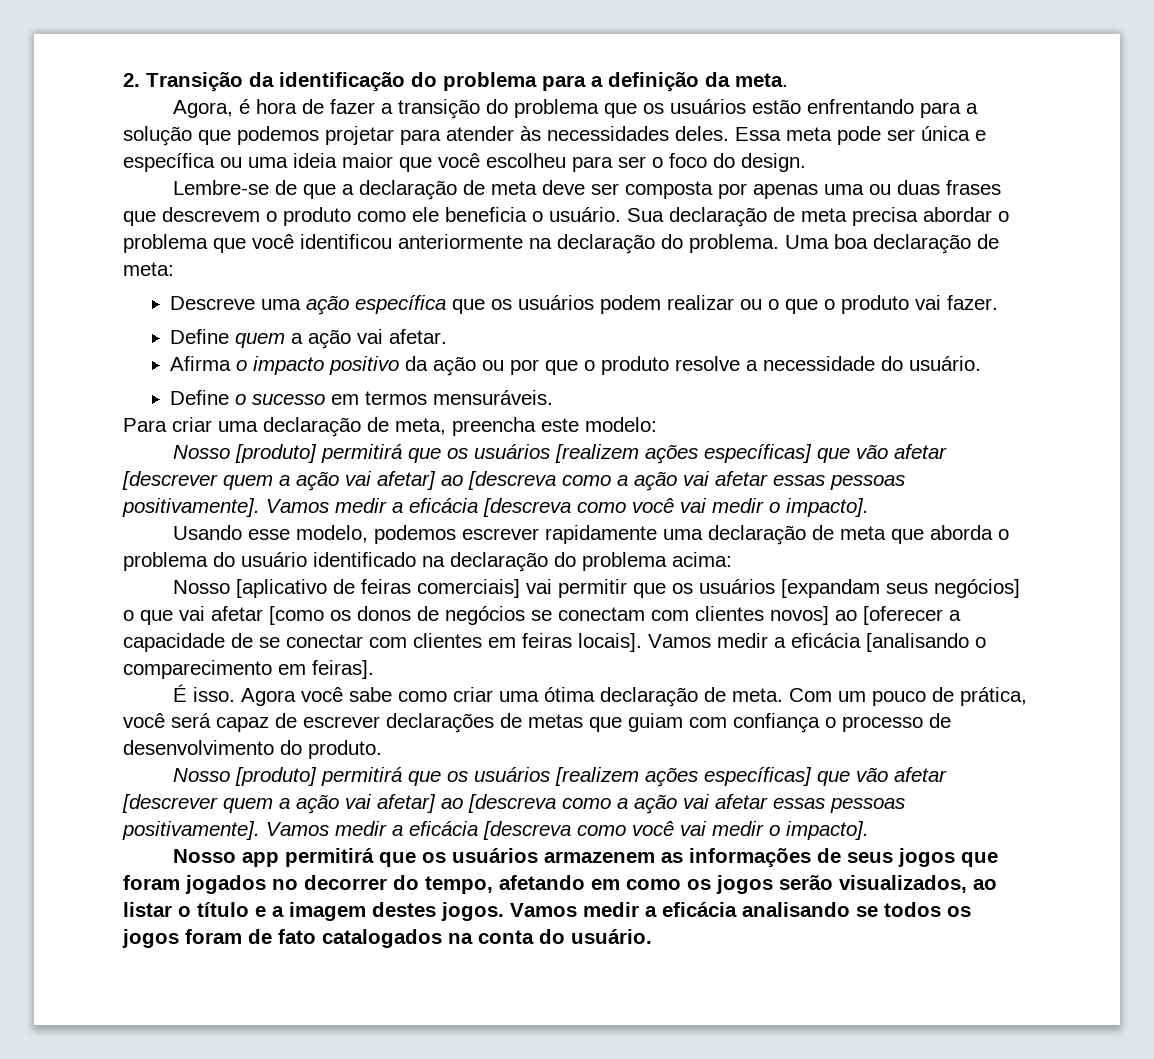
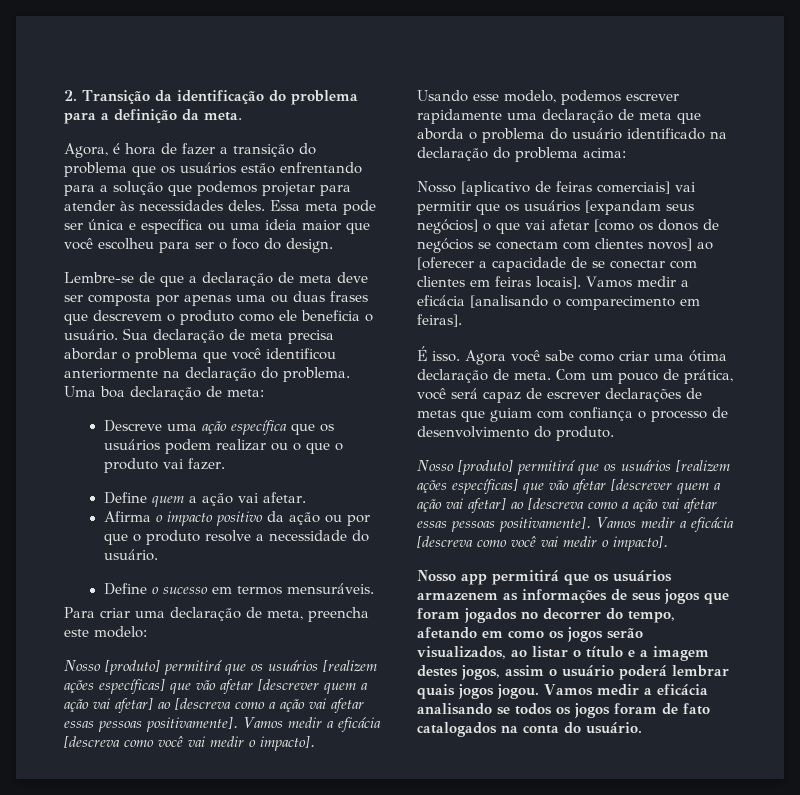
- Nosso app permitirá que os usuários armazenem as informações de seus jogos que foram jogados no decorrer do tempo, afetando em como os jogos serão visualizados, ao listar o título e a imagem destes jogos.
+ Nosso app permitirá que os usuários armazenem as informações de seus jogos que foram jogados no decorrer do tempo, afetando em como os jogos serão visualizados, ao listar o título e a imagem destes jogos, assim o usuário poderá lembrar quais jogos jogou.

